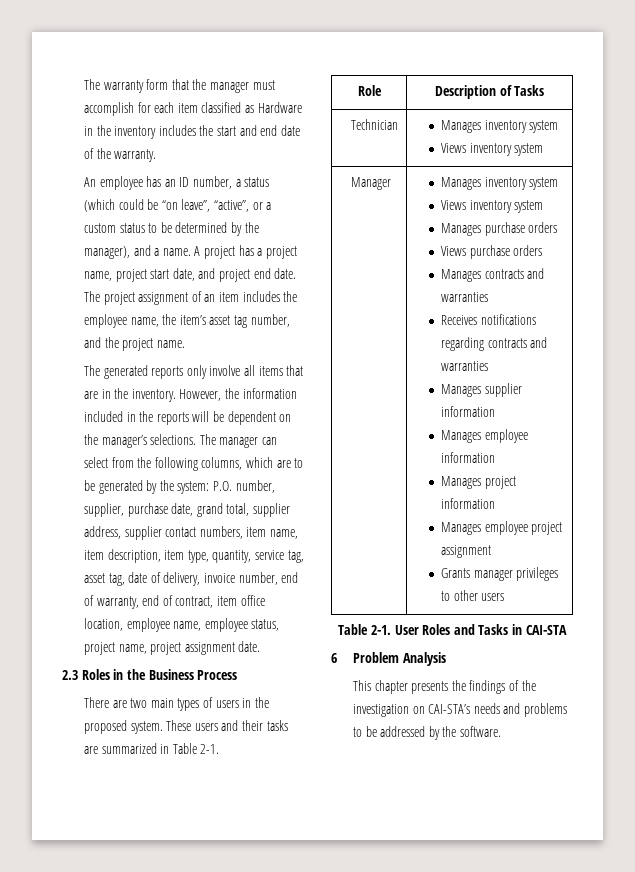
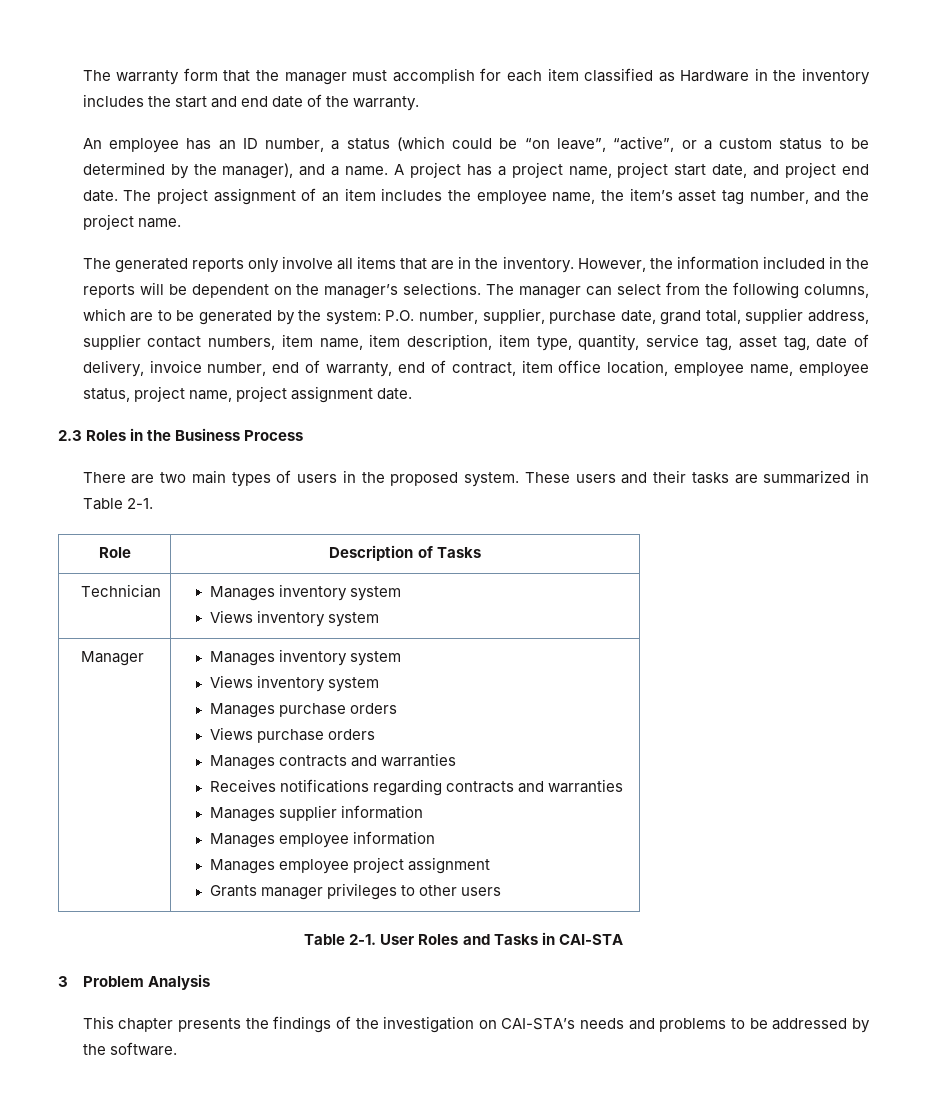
- Manages project information
- 6 Problem Analysis
+ 3 Problem Analysis

